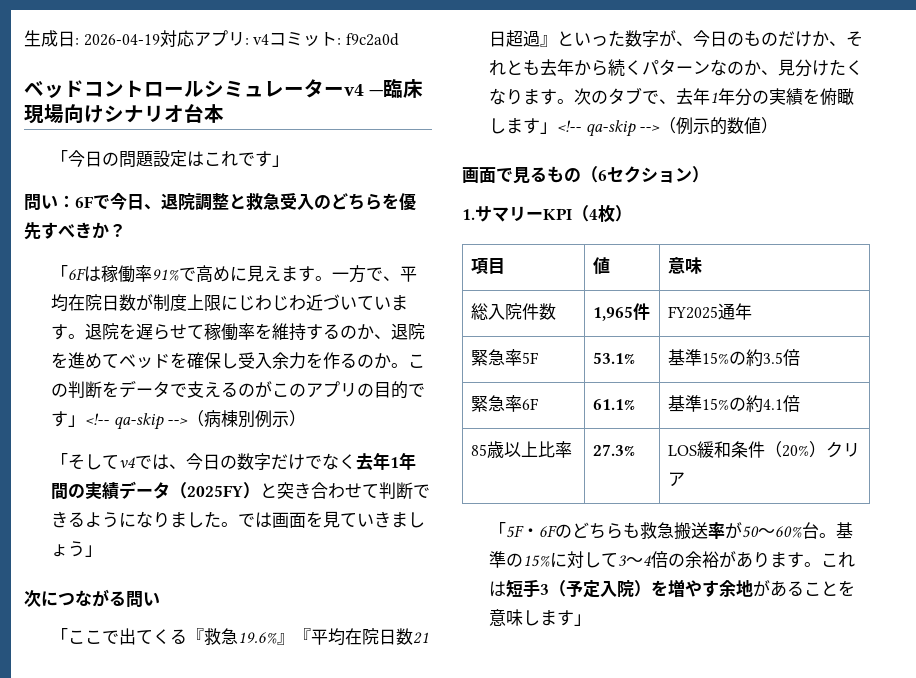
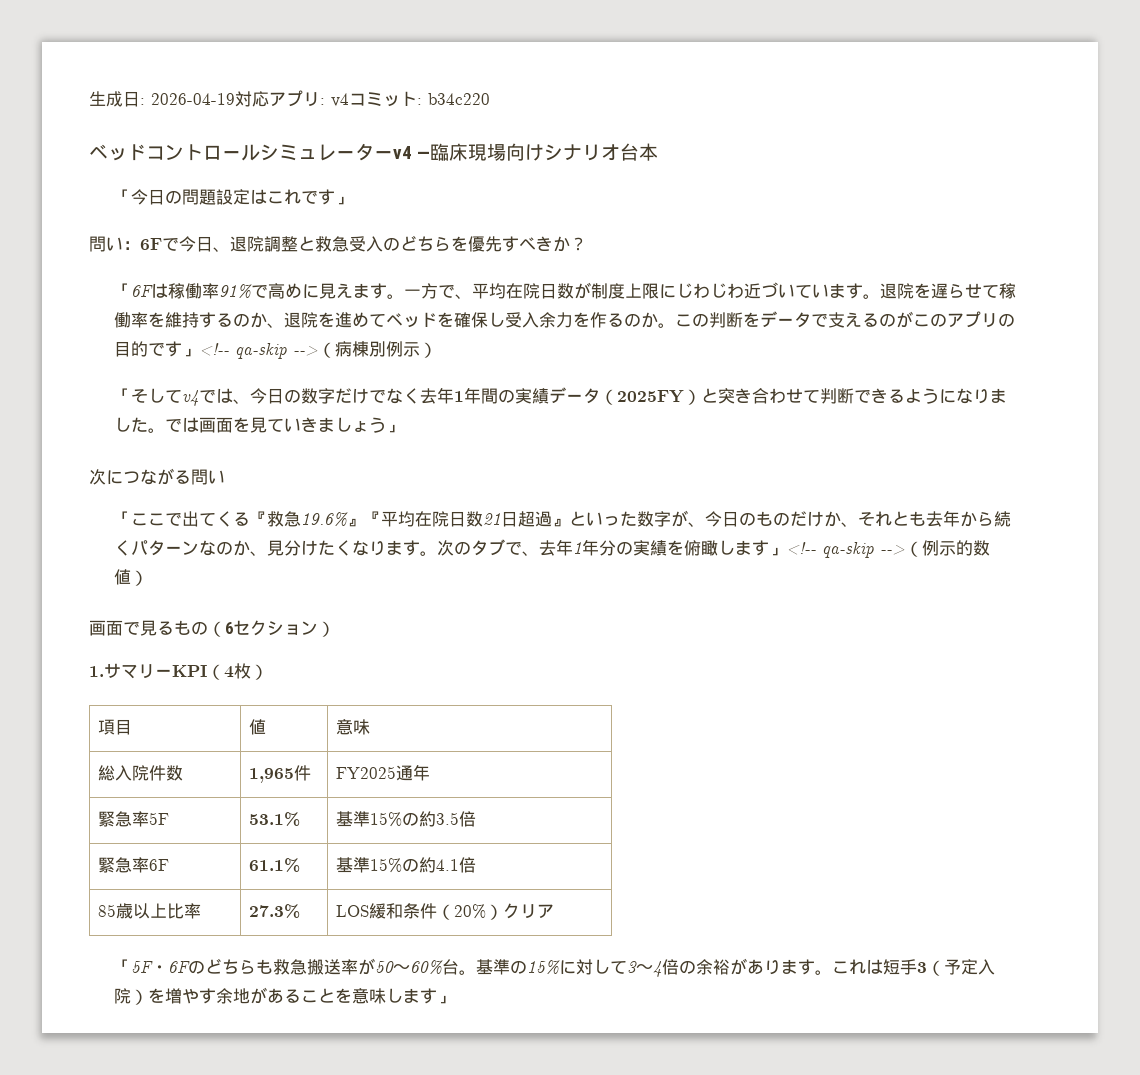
- 生成日: 2026-04-19対応アプリ: v4コミット: f9c2a0d
+ 生成日: 2026-04-19対応アプリ: v4コミット: b34c220

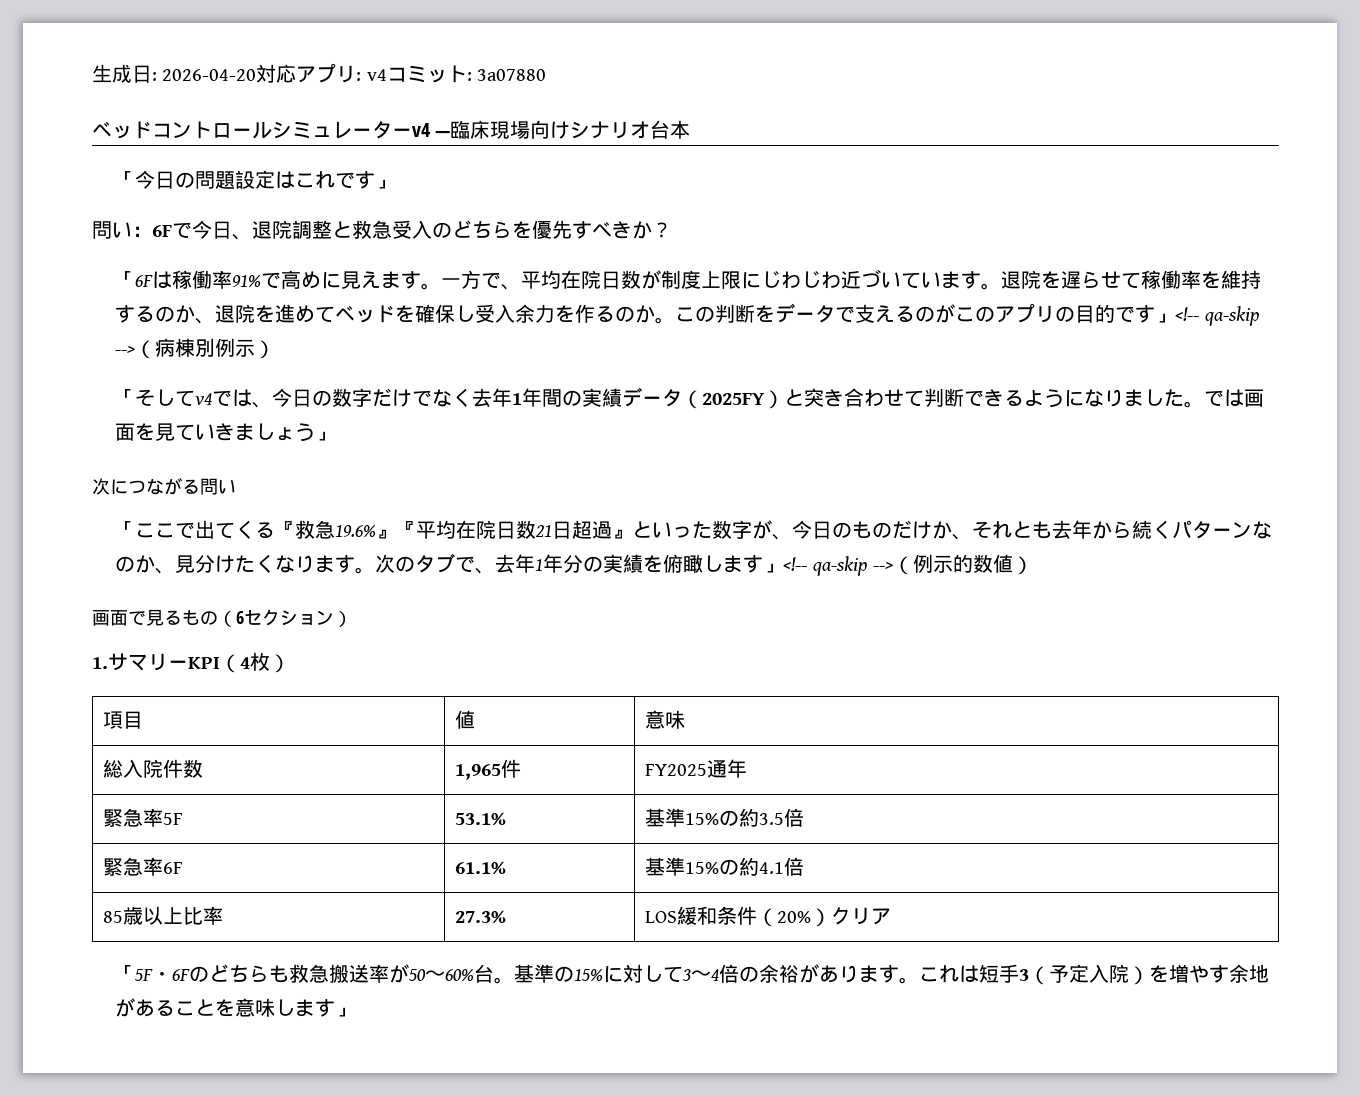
- 生成日: 2026-04-19対応アプリ: v4コミット: b34c220
+ 生成日: 2026-04-20対応アプリ: v4コミット: 3a07880

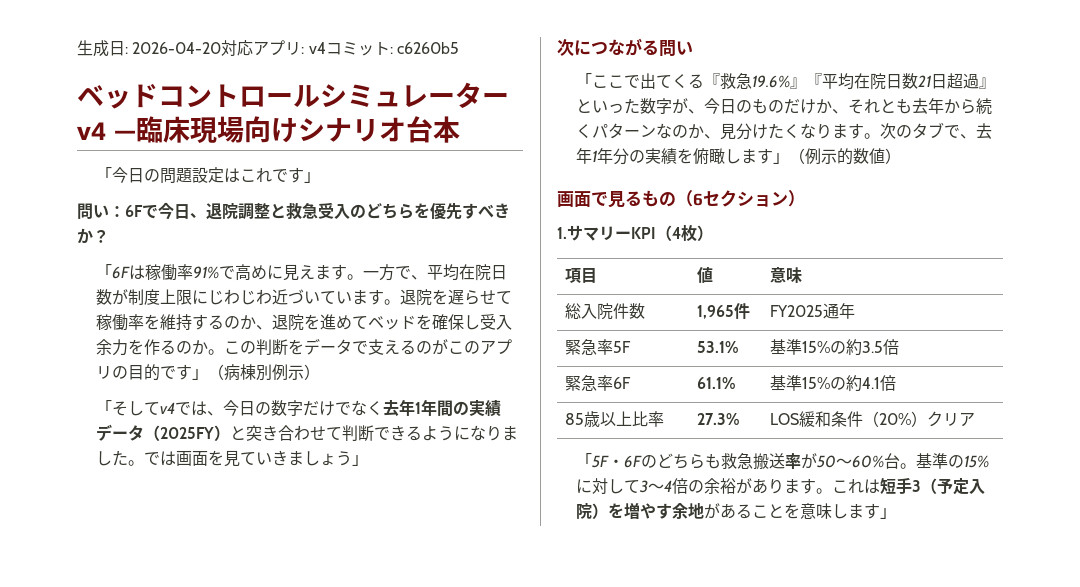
- 生成日: 2026-04-20対応アプリ: v4コミット: 3a07880
+ 生成日: 2026-04-20対応アプリ: v4コミット: c6260b5
- この判断をデータで支えるのがこのアプリの目的です」<!-- qa-skip -->（病棟別例示）
+ この判断をデータで支えるのがこのアプリの目的です」（病棟別例示）
- 次のタブで、去年1年分の実績を俯瞰します」<!-- qa-skip -->（例示的数値）
+ 次のタブで、去年1年分の実績を俯瞰します」（例示的数値）

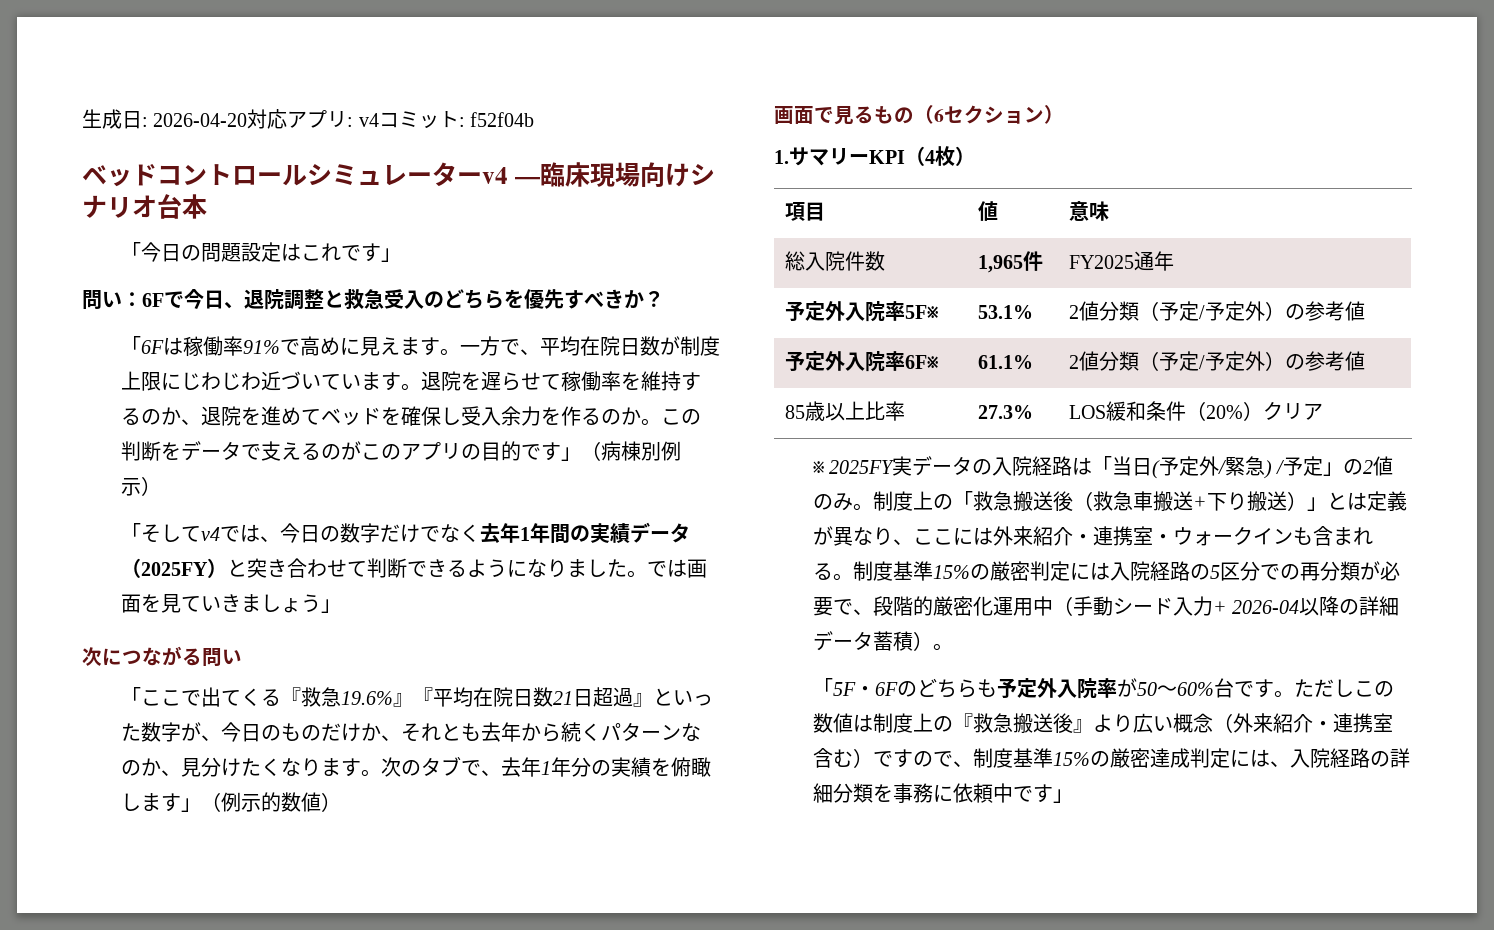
- 生成日: 2026-04-20対応アプリ: v4コミット: c6260b5
+ 生成日: 2026-04-20対応アプリ: v4コミット: f52f04b
- 緊急率5F | 53.1% | 基準15%の約3.5倍
- 緊急率6F | 61.1% | 基準15%の約4.1倍
+ 予定外入院率5F※ | 53.1% | 2値分類（予定/予定外）の参考値
+ 予定外入院率6F※ | 61.1% | 2値分類（予定/予定外）の参考値
+ ※ 2025FY実データの入院経路は「当日(予定外/緊急) /予定」の2値のみ。制度上の「救急搬送後（救急車搬送+下り搬送）」とは定義が異なり、ここには外来紹介・連携室・ウォークインも含まれる。制度基準15%の厳密判定には入院経路の5区分での再分類が必要で、段階的厳密化運用中（手動シード入力+ 2026-04以降の詳細データ蓄積）。
- 「5F・6Fのどちらも救急搬送率が50〜60%台。基準の15%に対して3〜4倍の余裕があります。これは短手3（予定入院）を増やす余地があることを意味します」
+ 「5F・6Fのどちらも予定外入院率が50〜60%台です。ただしこの数値は制度上の『救急搬送後』より広い概念（外来紹介・連携室含む）ですので、制度基準15%の厳密達成判定には、入院経路の詳細分類を事務に依頼中です」

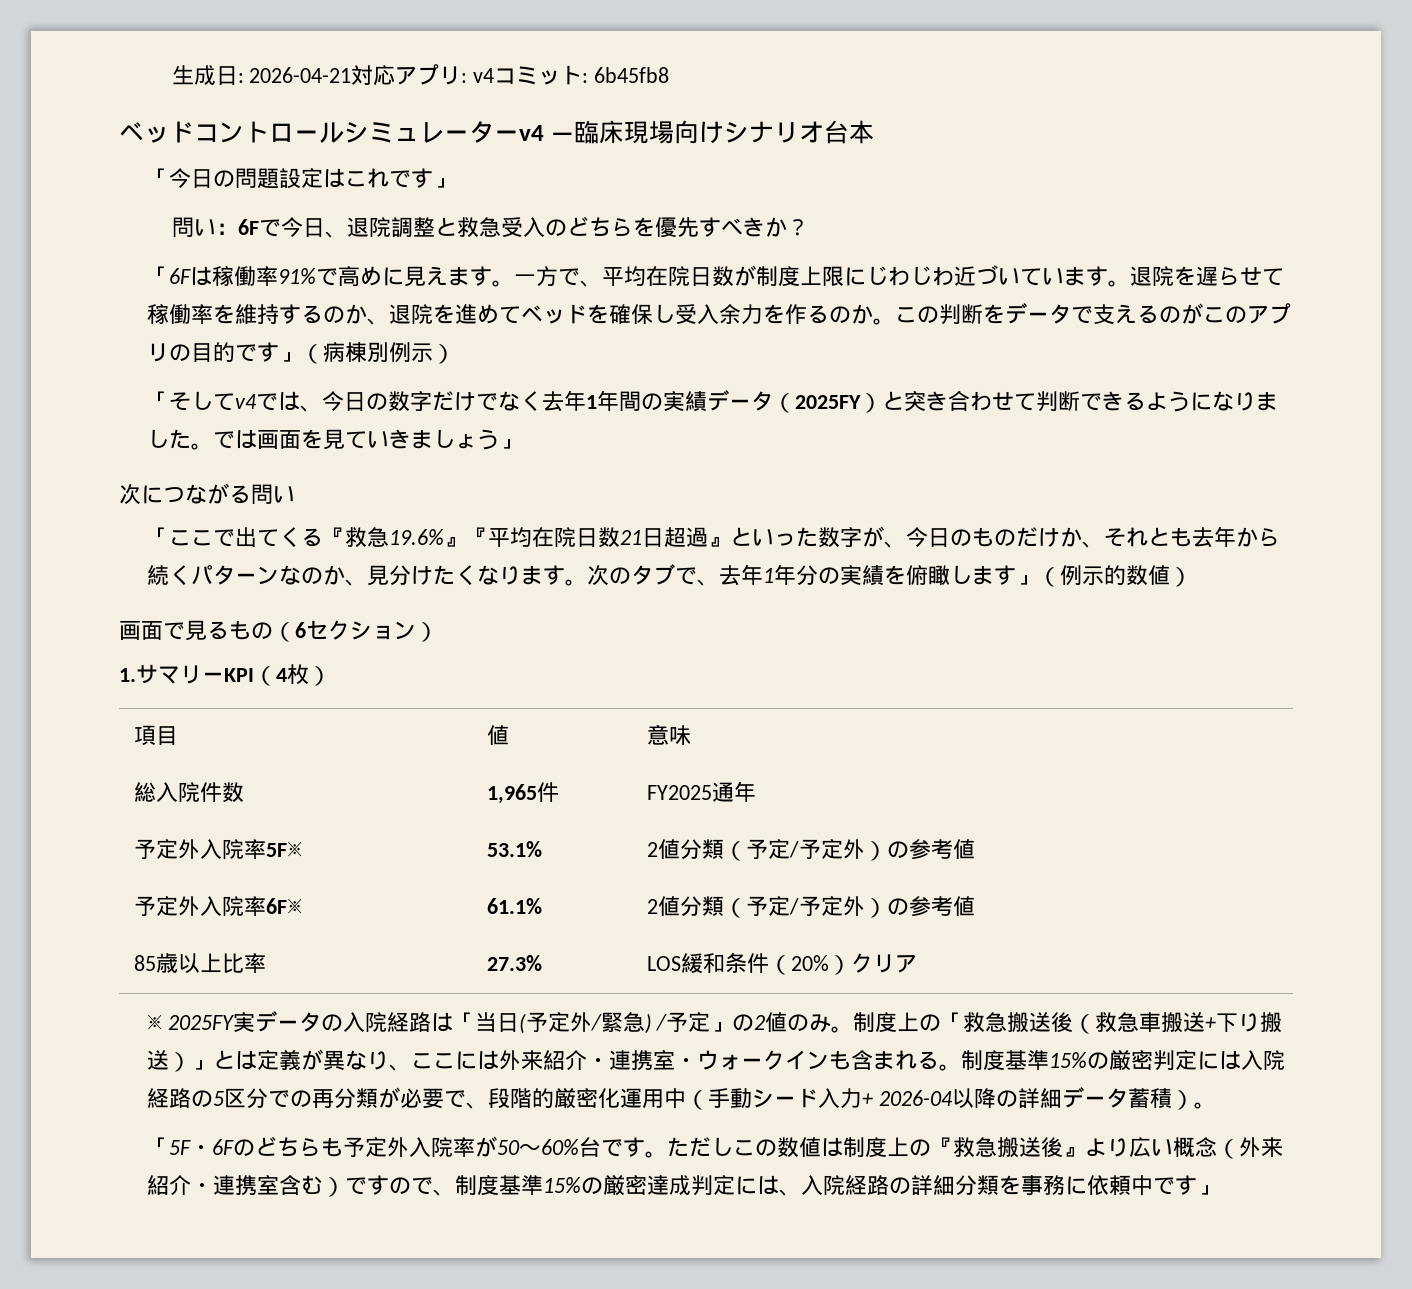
- 生成日: 2026-04-20対応アプリ: v4コミット: f52f04b
+ 生成日: 2026-04-21対応アプリ: v4コミット: 6b45fb8

